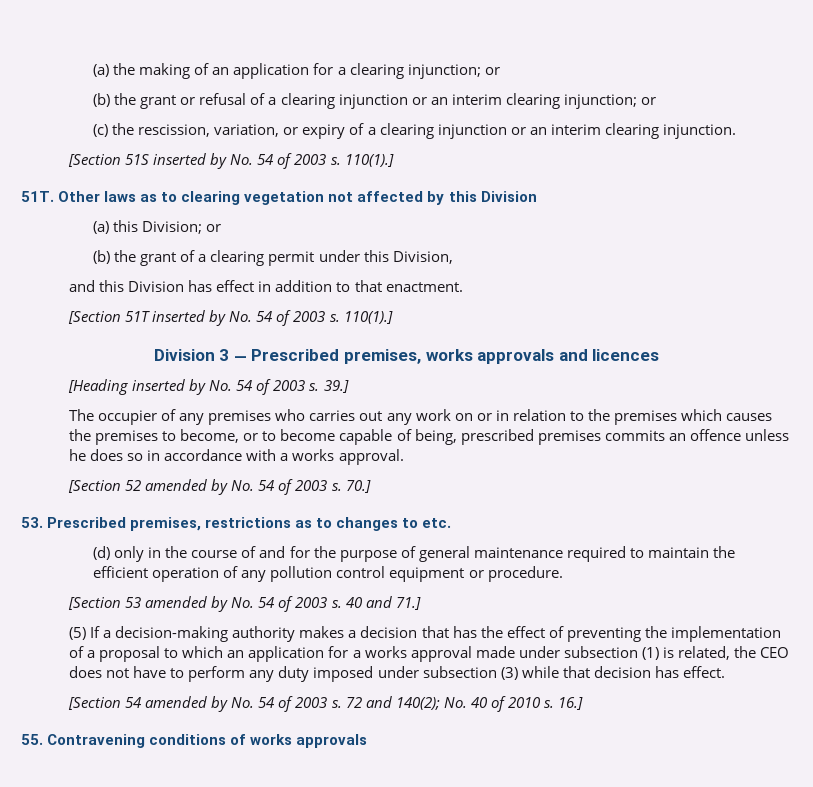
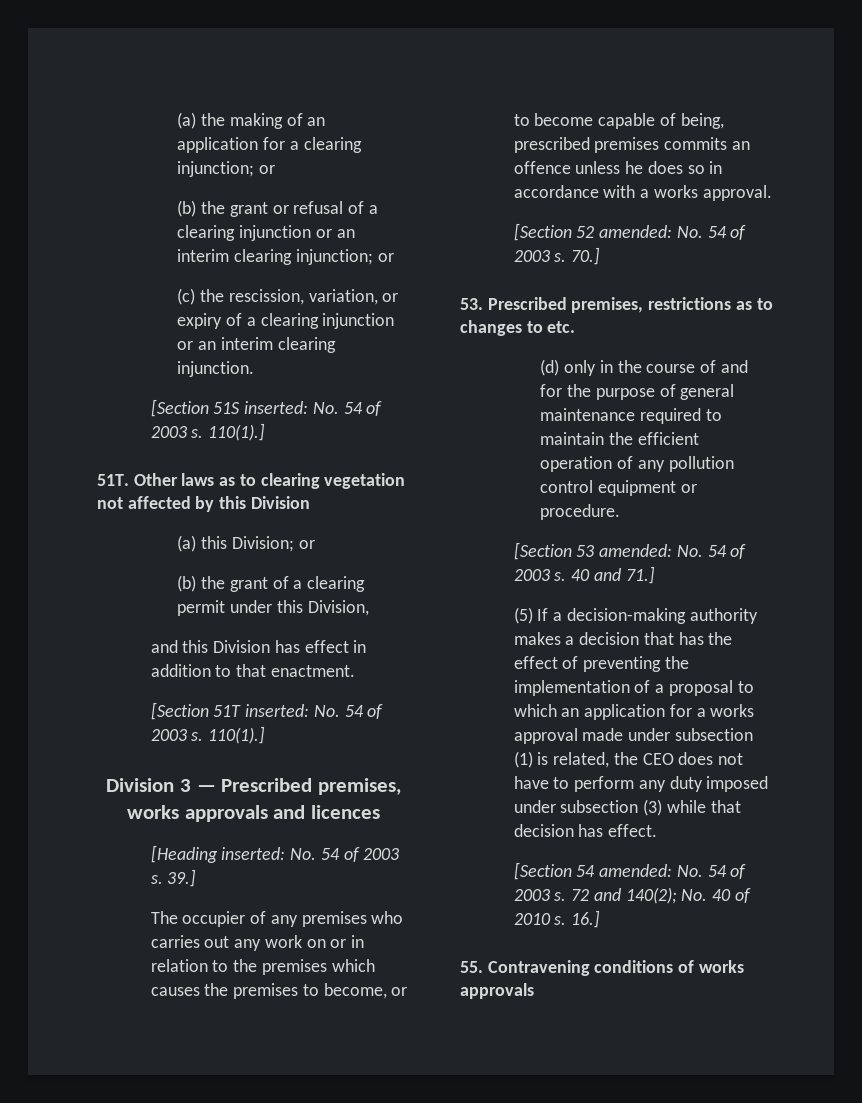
- [Section 51S inserted by No. 54 of 2003 s.
+ [Section 51S inserted: No. 54 of 2003 s.
- [Section 51T inserted by No. 54 of 2003 s.
+ [Section 51T inserted: No. 54 of 2003 s.
- [Heading inserted by No. 54 of 2003 s.
+ [Heading inserted: No. 54 of 2003 s.
- [Section 52 amended by No. 54 of 2003 s.
+ [Section 52 amended: No. 54 of 2003 s.
- [Section 53 amended by No. 54 of 2003 s.
+ [Section 53 amended: No. 54 of 2003 s.
- [Section 54 amended by No. 54 of 2003 s.
+ [Section 54 amended: No. 54 of 2003 s.

